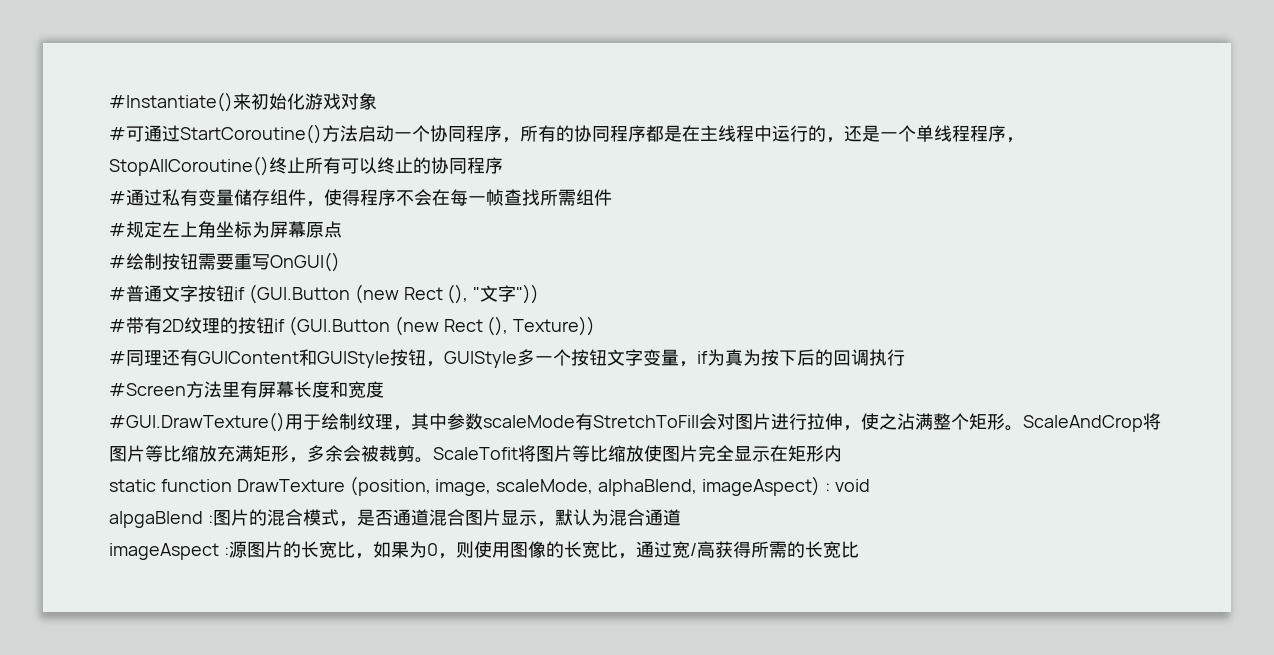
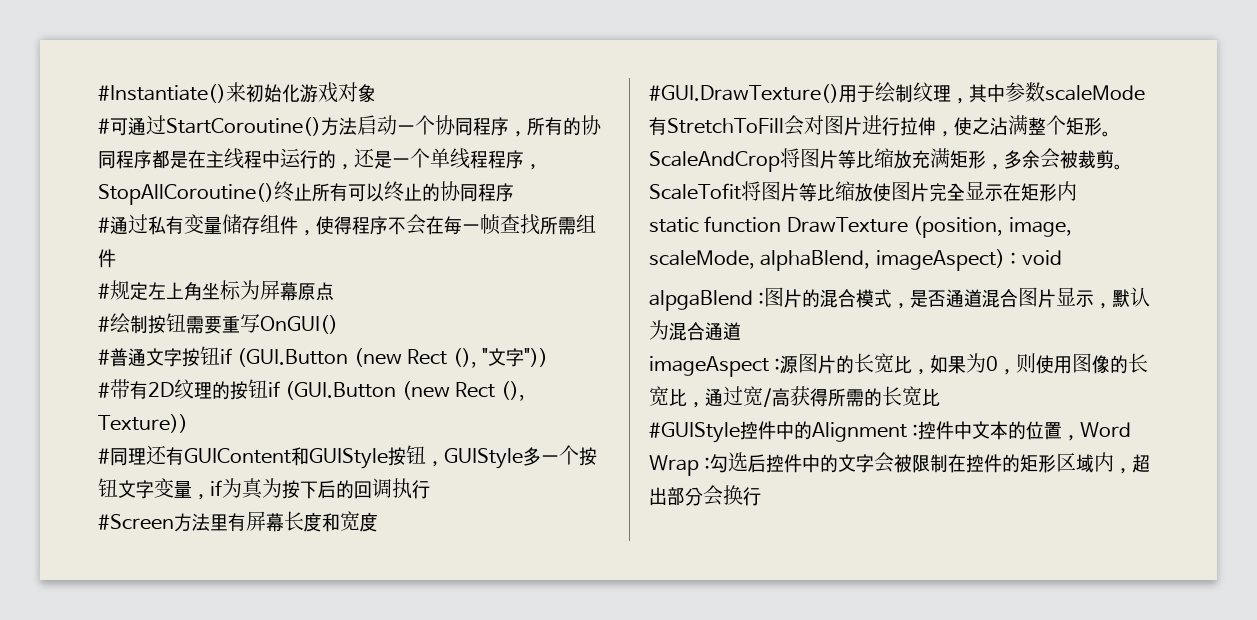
+ #GUIStyle控件中的Alignment :控件中文本的位置，Word Wrap :勾选后控件中的文字会被限制在控件的矩形区域内，超出部分会换行

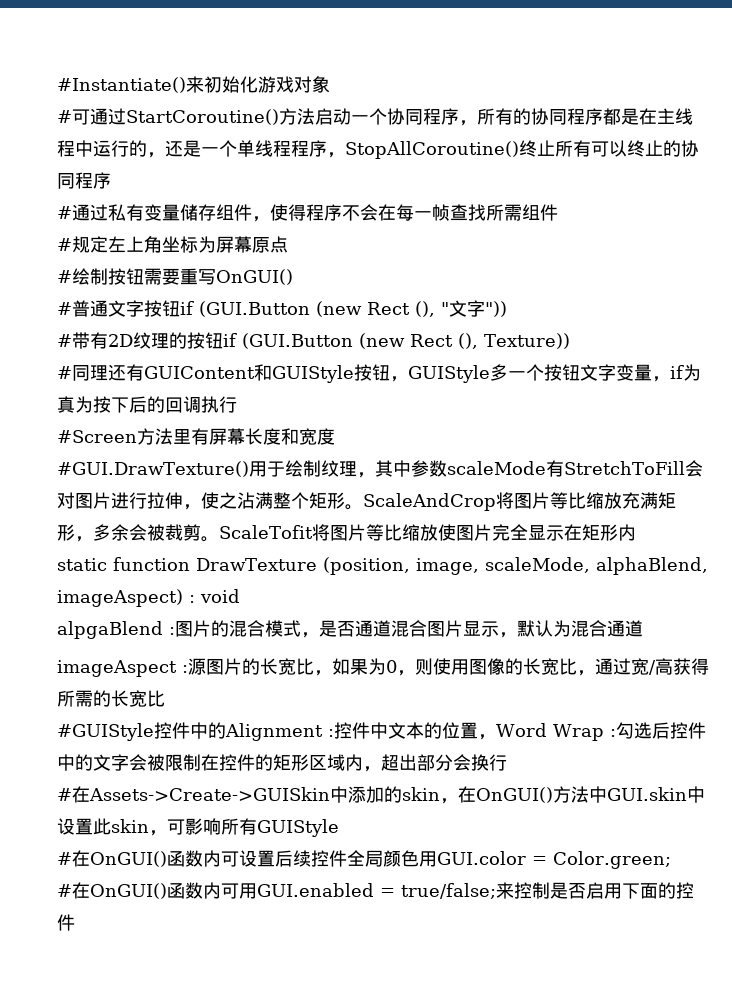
+ #在Assets->Create->GUISkin中添加的skin，在OnGUI()方法中GUI.skin中设置此skin，可影响所有GUIStyle
+ #在OnGUI()函数内可设置后续控件全局颜色用GUI.color = Color.green;
+ #在OnGUI()函数内可用GUI.enabled = true/false;来控制是否启用下面的控件

